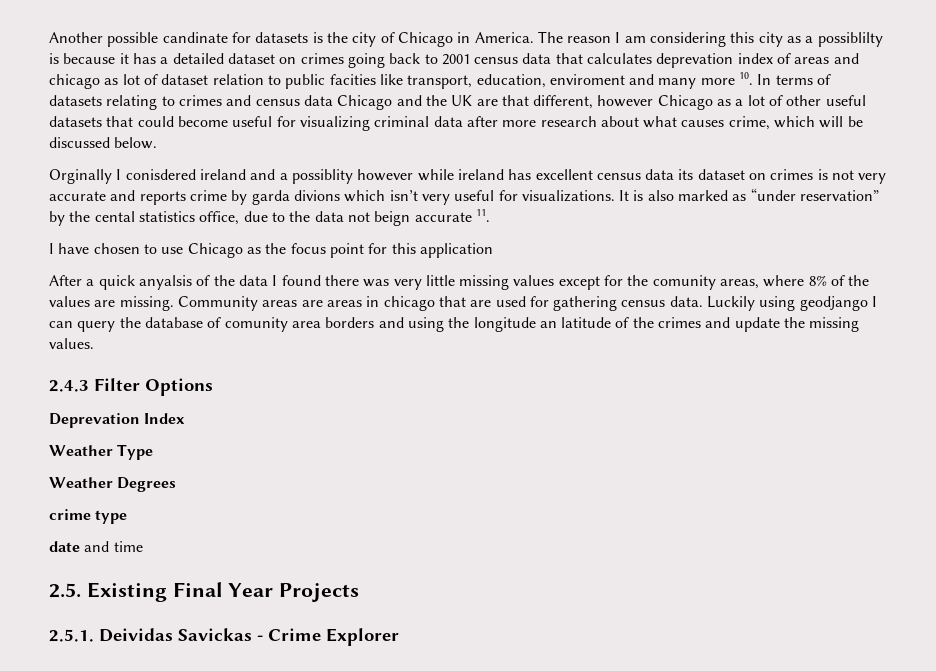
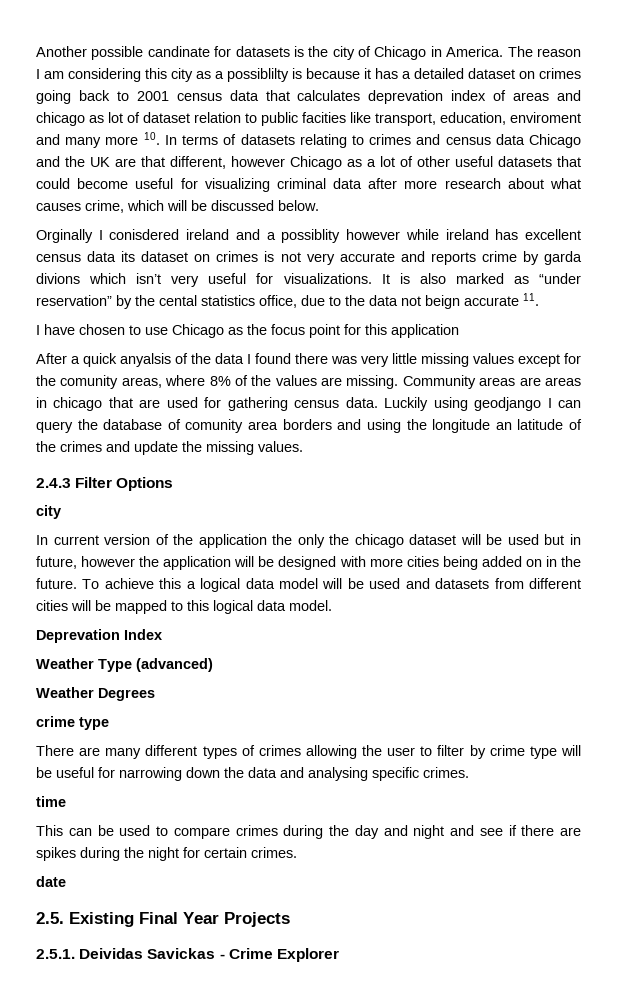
  2.4.3 Filter Options
+ city
+ In current version of the application the only the chicago dataset will be used but in future, however the application will be designed with more cities being added on in the future. To achieve this a logical data model will be used and datasets from different cities will be mapped to this logical data model.
- Weather Type
+ Weather Type (advanced)
+ There are many different types of crimes allowing the user to filter by crime type will be useful for narrowing down the data and analysing specific crimes.
+ time
+ This can be used to compare crimes during the day and night and see if there are spikes during the night for certain crimes.
- date and time
+ date

